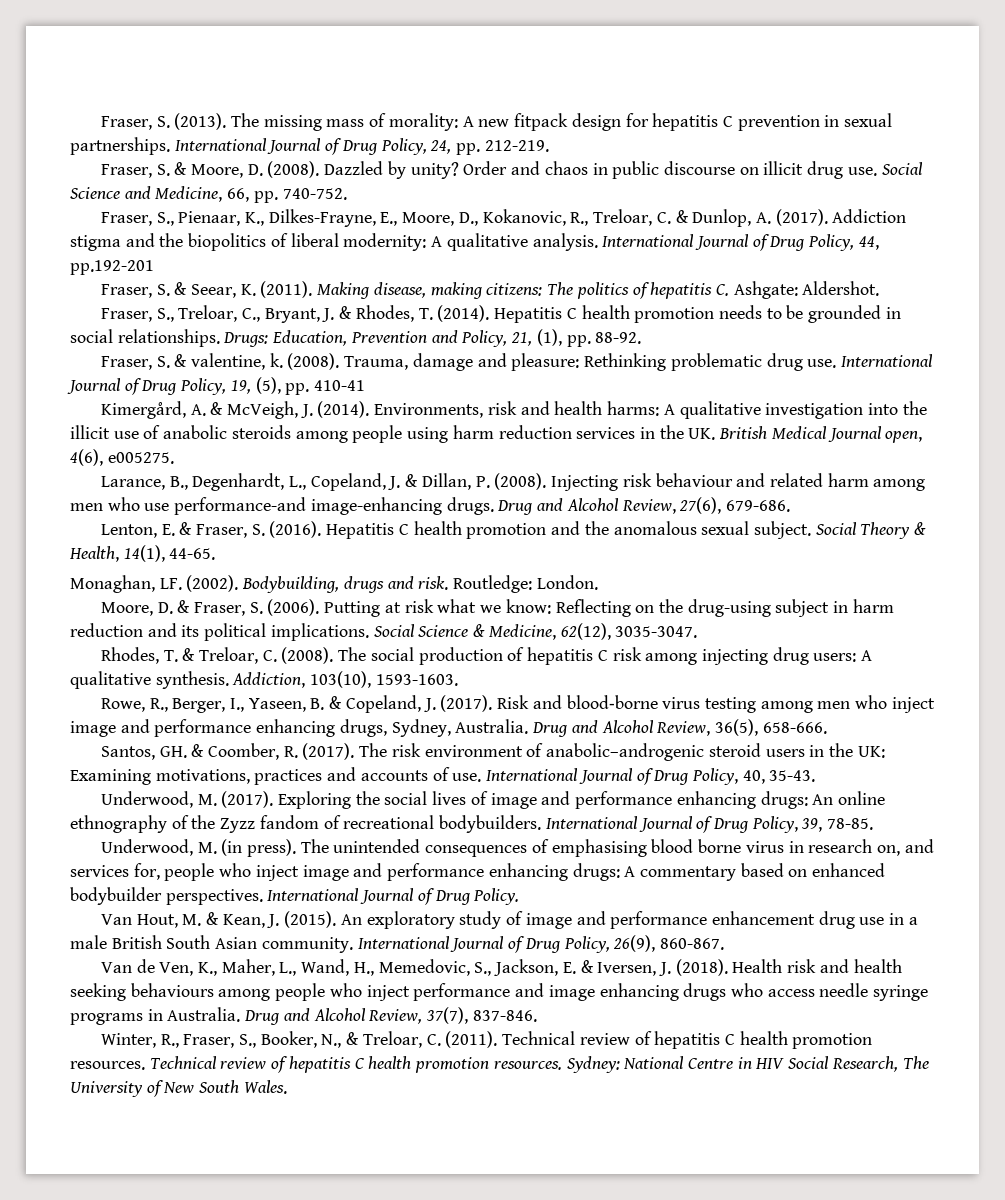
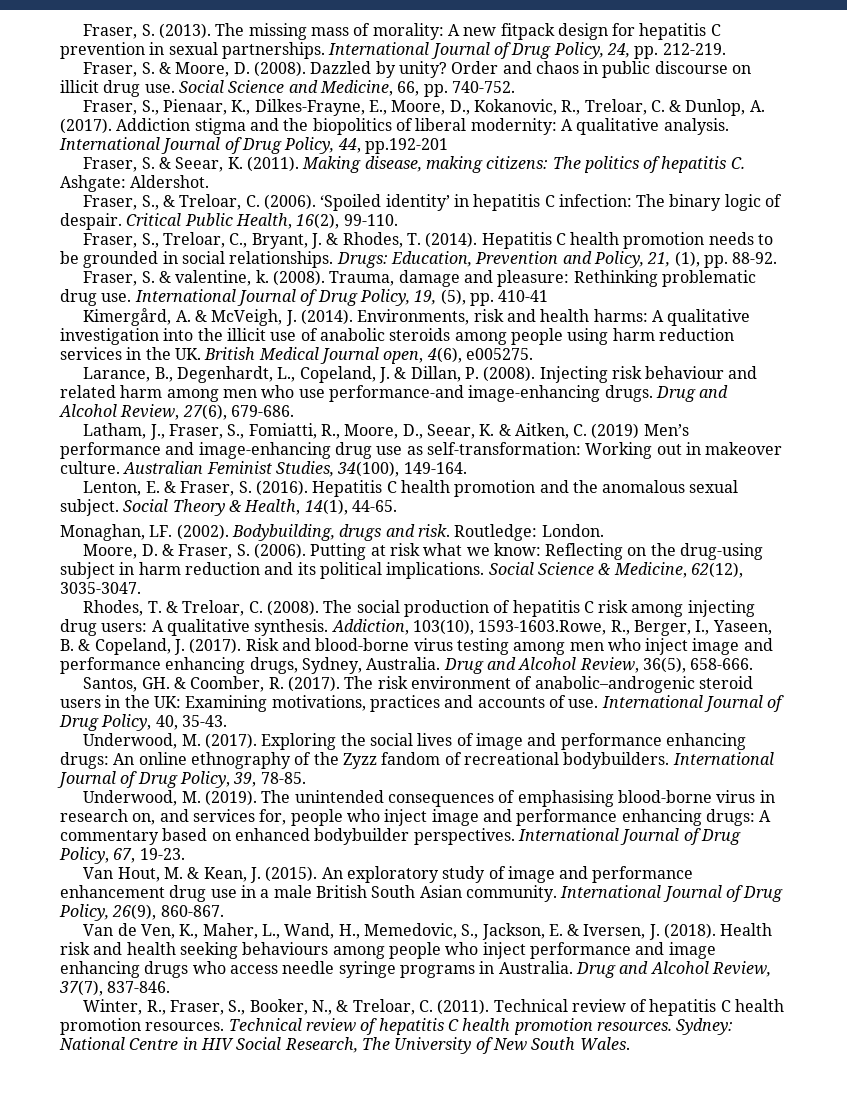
+ Fraser, S., & Treloar, C. (2006). ‘Spoiled identity’ in hepatitis C infection: The binary logic of despair. Critical Public Health, 16(2), 99-110.
+ Latham, J., Fraser, S., Fomiatti, R., Moore, D., Seear, K. & Aitken, C. (2019) Men’s performance and image-enhancing drug use as self-transformation: Working out in makeover culture. Australian Feminist Studies, 34(100), 149-164.
- Addiction, 103(10), 1593-1603.
- Rowe, R., Berger, I., Yaseen, B. & Copeland, J. (2017).
+ Addiction, 103(10), 1593-1603.Rowe, R., Berger, I., Yaseen, B. & Copeland, J. (2017).
- Underwood, M. (in press).
+ Underwood, M. (2019).
- The unintended consequences of emphasising blood borne virus in research on, and services for, people who inject image and performance enhancing drugs: A commentary based on enhanced bodybuilder perspectives.
+ The unintended consequences of emphasising blood-borne virus in research on, and services for, people who inject image and performance enhancing drugs: A commentary based on enhanced bodybuilder perspectives.
- International Journal of Drug Policy.
+ International Journal of Drug Policy, 67, 19-23.

